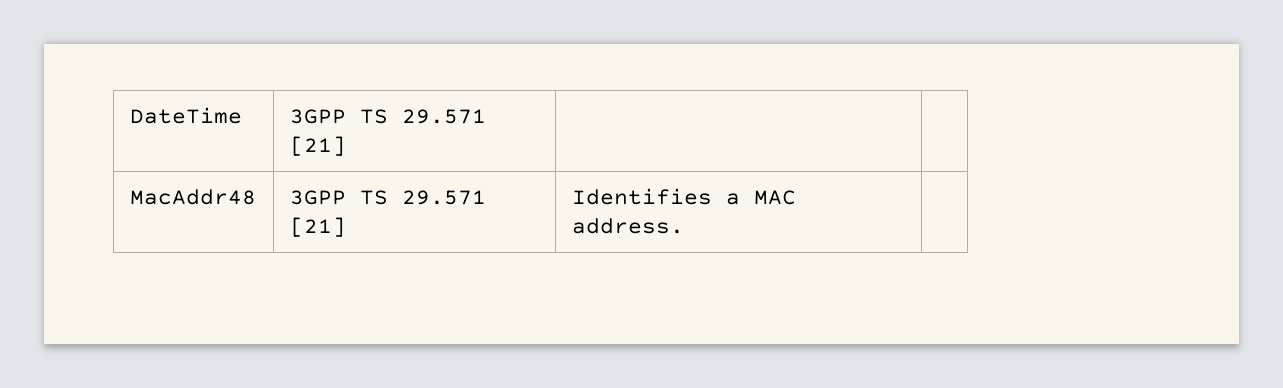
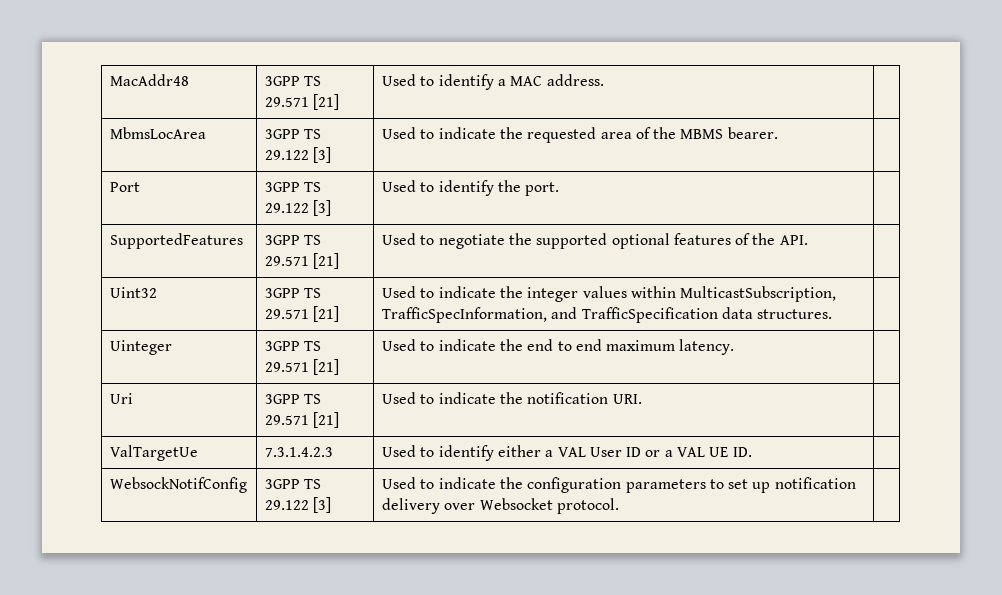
- DateTime | 3GPP TS 29.571 [21] | |
- MacAddr48 | 3GPP TS 29.571 [21] | Identifies a MAC address. |
+ MacAddr48 | 3GPP TS 29.571 [21] | Used to identify a MAC address. |
+ MbmsLocArea | 3GPP TS 29.122 [3] | Used to indicate the requested area of the MBMS bearer. |
+ Port | 3GPP TS 29.122 [3] | Used to identify the port. |
+ SupportedFeatures | 3GPP TS 29.571 [21] | Used to negotiate the supported optional features of the API. |
+ Uint32 | 3GPP TS 29.571 [21] | Used to indicate the integer values within MulticastSubscription, TrafficSpecInformation, and TrafficSpecification data structures. |
+ Uinteger | 3GPP TS 29.571 [21] | Used to indicate the end to end maximum latency. |
+ Uri | 3GPP TS 29.571 [21] | Used to indicate the notification URI. |
+ ValTargetUe | 7.3.1.4.2.3 | Used to identify either a VAL User ID or a VAL UE ID. |
+ WebsockNotifConfig | 3GPP TS 29.122 [3] | Used to indicate the configuration parameters to set up notification delivery over Websocket protocol. |

